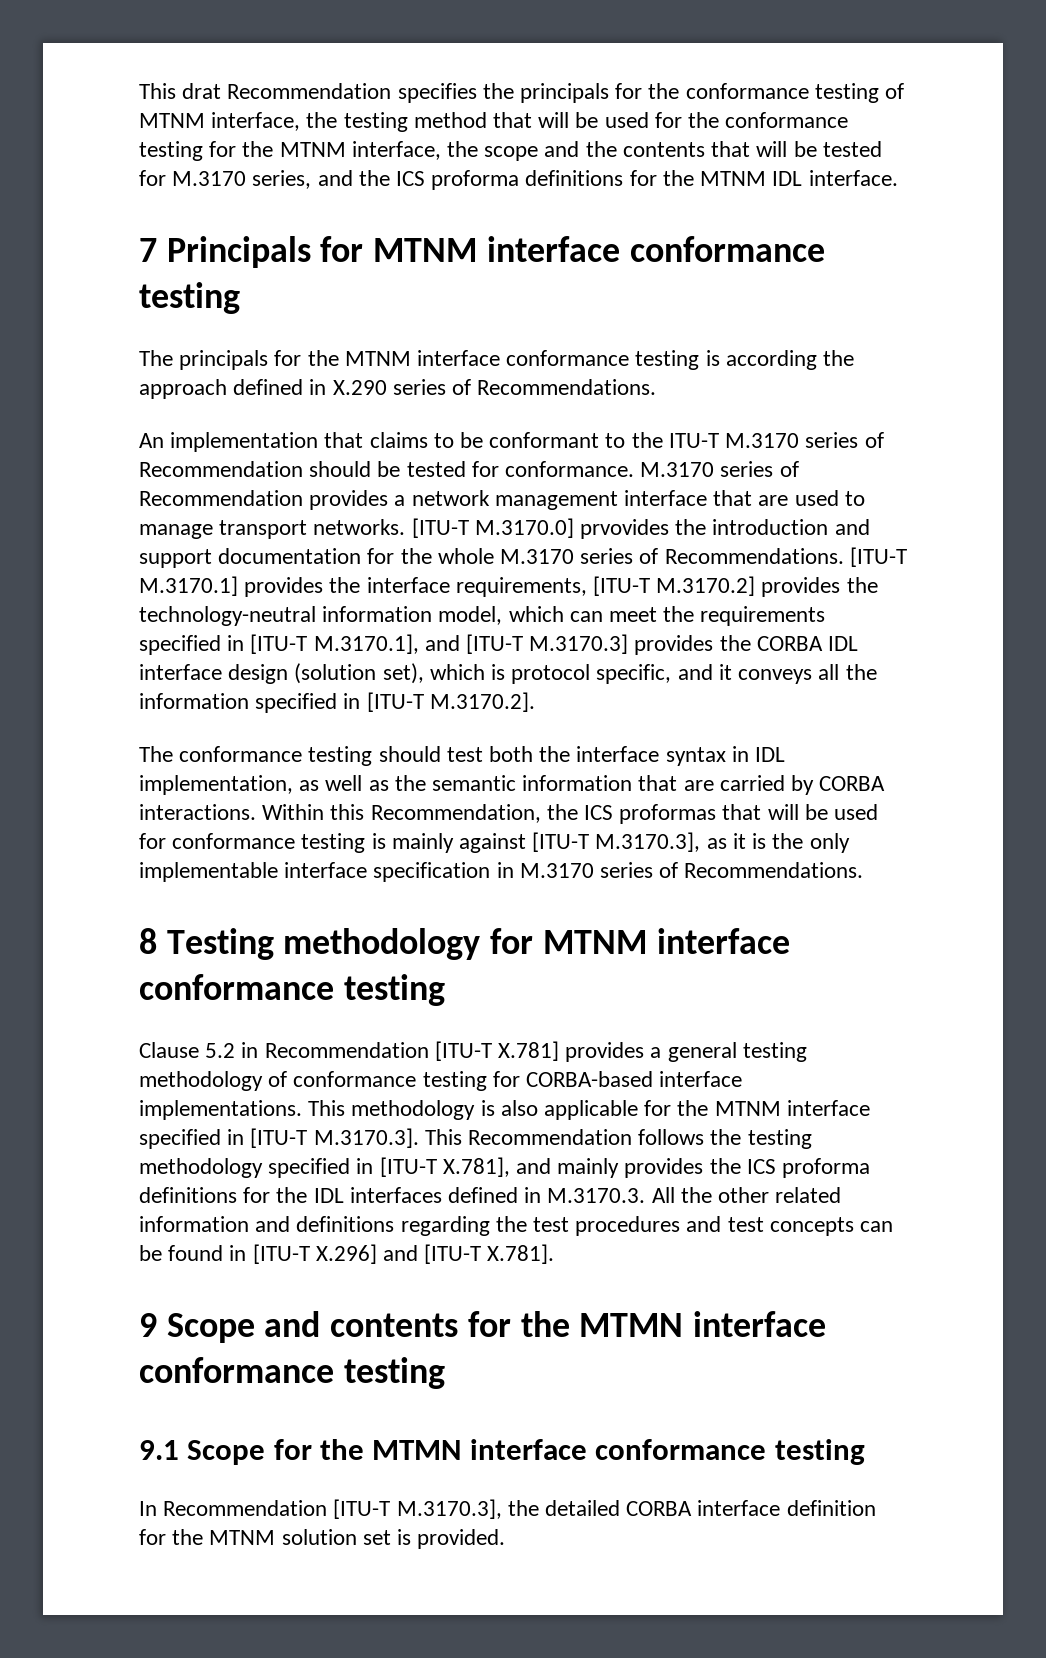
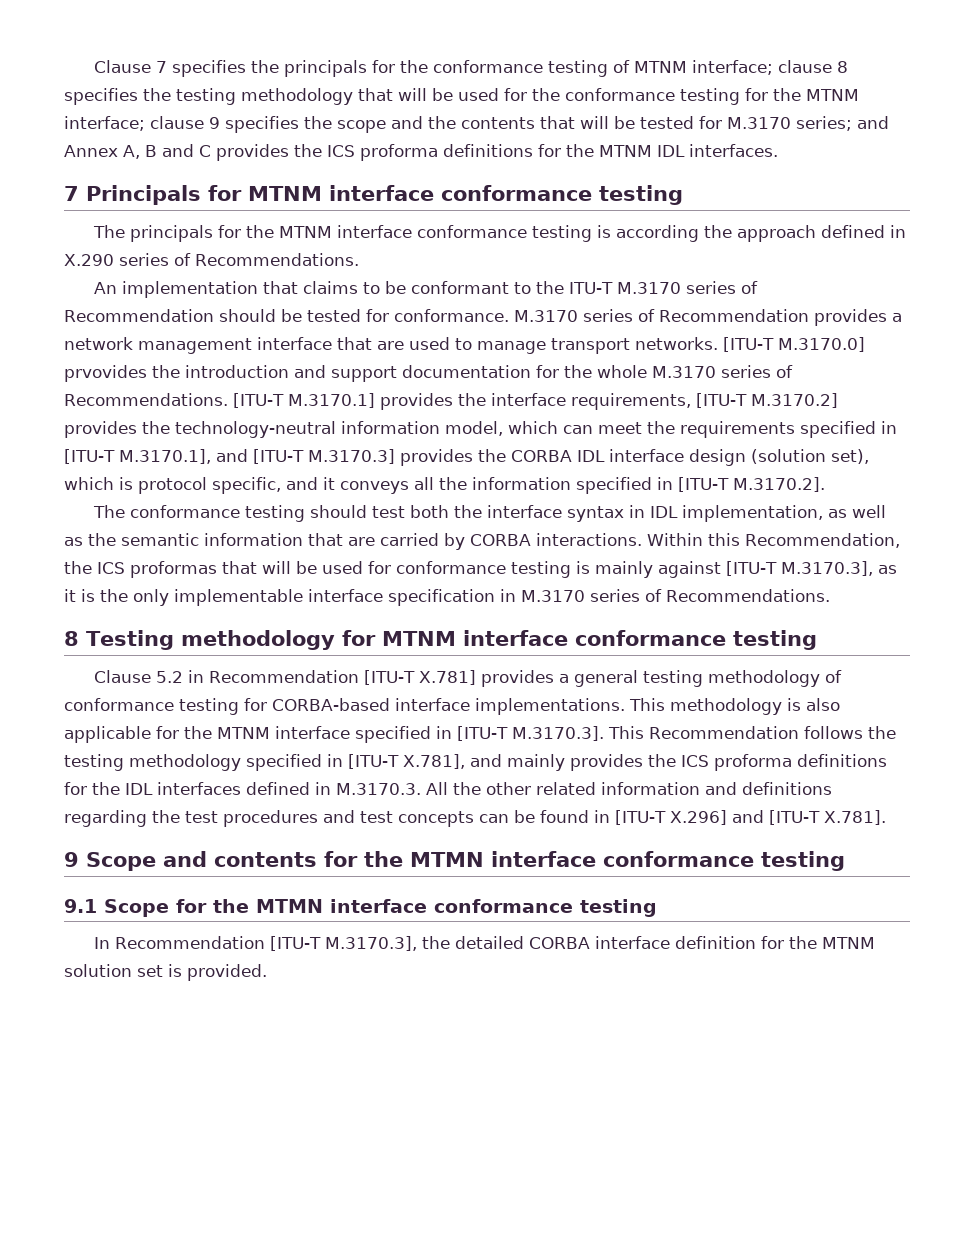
- This drat Recommendation specifies the principals for the conformance testing of MTNM interface, the testing method that will be used for the conformance testing for the MTNM interface, the scope and the contents that will be tested for M.3170 series, and the ICS proforma definitions for the MTNM IDL interface.
+ Clause 7 specifies the principals for the conformance testing of MTNM interface; clause 8 specifies the testing methodology that will be used for the conformance testing for the MTNM interface; clause 9 specifies the scope and the contents that will be tested for M.3170 series; and Annex A, B and C provides the ICS proforma definitions for the MTNM IDL interfaces.

